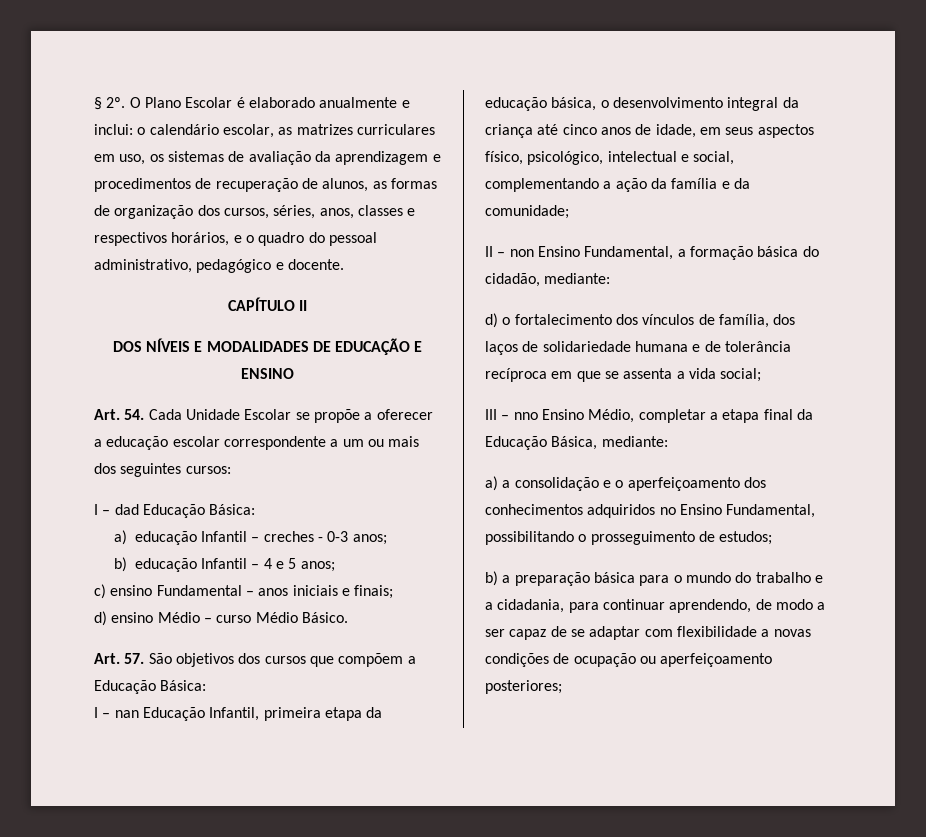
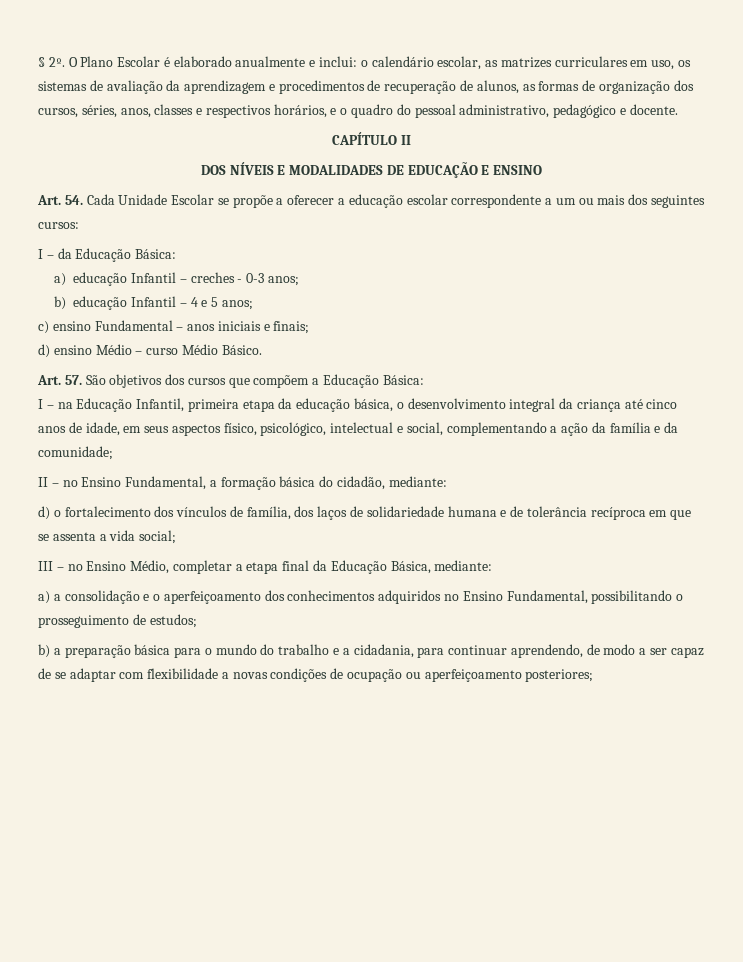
- I – dad Educação Básica:
+ I – da Educação Básica:
- I – nan Educação Infantil, primeira etapa da educação básica, o desenvolvimento integral da criança até cinco anos de idade, em seus aspectos físico, psicológico, intelectual e social, complementando a ação da família e da comunidade;
+ I – na Educação Infantil, primeira etapa da educação básica, o desenvolvimento integral da criança até cinco anos de idade, em seus aspectos físico, psicológico, intelectual e social, complementando a ação da família e da comunidade;
- II – non Ensino Fundamental, a formação básica do cidadão, mediante:
+ II – no Ensino Fundamental, a formação básica do cidadão, mediante:
- III – nno Ensino Médio, completar a etapa final da Educação Básica, mediante:
+ III – no Ensino Médio, completar a etapa final da Educação Básica, mediante:

